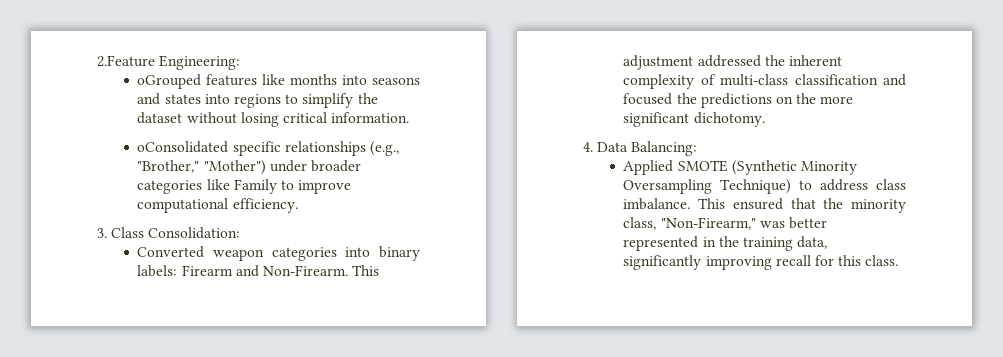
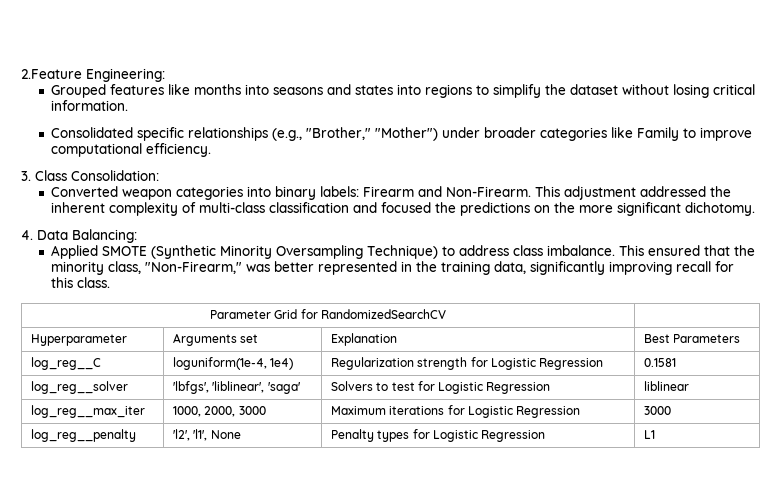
- oGrouped features like months into seasons and states into regions to simplify the dataset without losing critical information.
+ Grouped features like months into seasons and states into regions to simplify the dataset without losing critical information.
- oConsolidated specific relationships (e.g., "Brother," "Mother") under broader categories like Family to improve computational efficiency.
+ Consolidated specific relationships (e.g., "Brother," "Mother") under broader categories like Family to improve computational efficiency.
+ Parameter Grid for RandomizedSearchCV |
+ Hyperparameter | Arguments set | Explanation | Best Parameters
+ log_reg__C | loguniform(1e-4, 1e4) | Regularization strength for Logistic Regression | 0.1581
+ log_reg__solver | 'lbfgs', 'liblinear', 'saga' | Solvers to test for Logistic Regression | liblinear
+ log_reg__max_iter | 1000, 2000, 3000 | Maximum iterations for Logistic Regression | 3000
+ log_reg__penalty | 'l2', 'l1', None | Penalty types for Logistic Regression | L1

